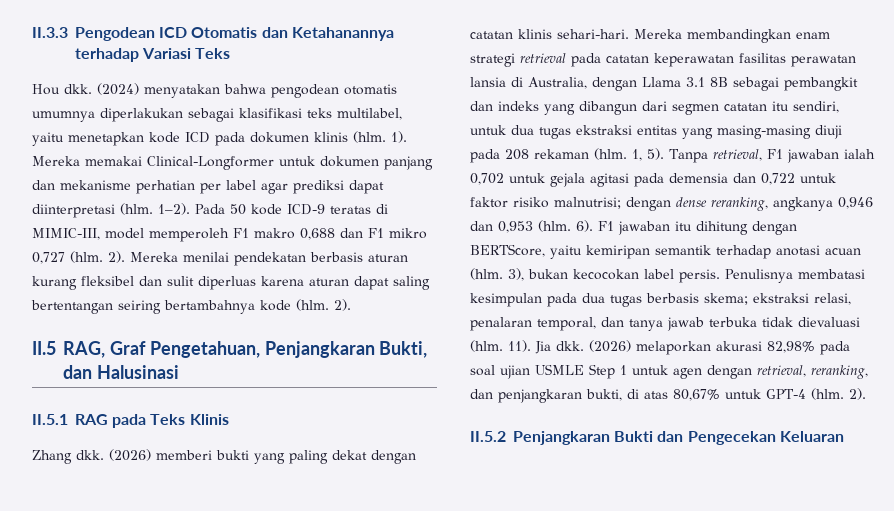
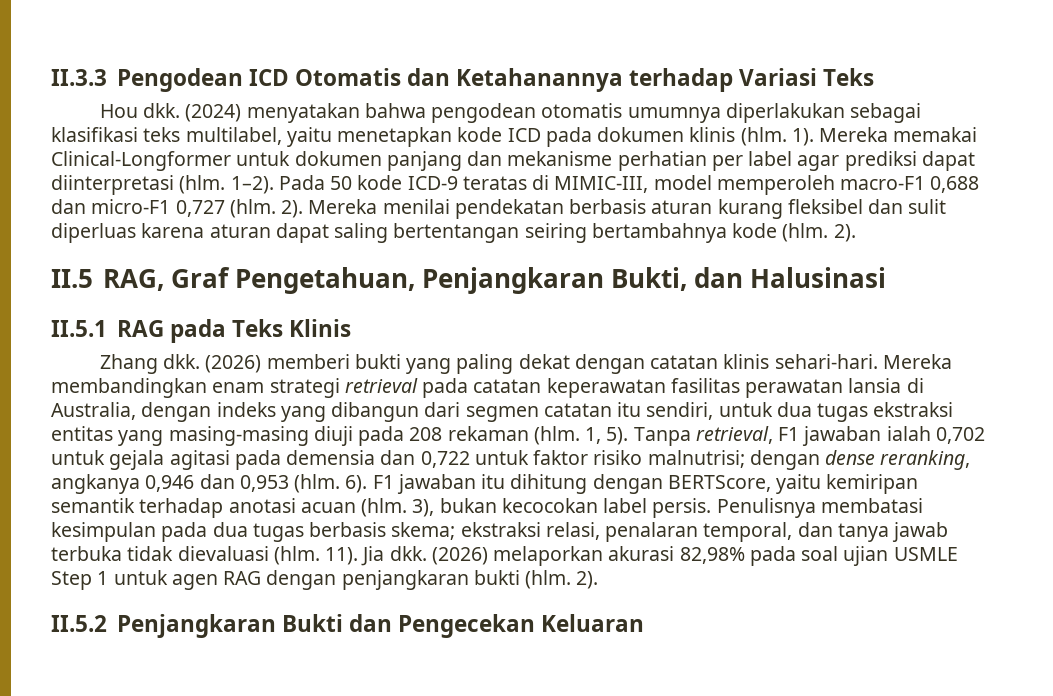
- Pada 50 kode ICD-9 teratas di MIMIC-III, model memperoleh F1 makro 0,688 dan F1 mikro 0,727 (hlm.
+ Pada 50 kode ICD-9 teratas di MIMIC-III, model memperoleh macro-F1 0,688 dan micro-F1 0,727 (hlm.
- Mereka membandingkan enam strategi retrieval pada catatan keperawatan fasilitas perawatan lansia di Australia, dengan Llama 3.1 8B sebagai pembangkit dan indeks yang dibangun dari segmen catatan itu sendiri, untuk dua tugas ekstraksi entitas yang masing-masing diuji pada 208 rekaman (hlm.
+ Mereka membandingkan enam strategi retrieval pada catatan keperawatan fasilitas perawatan lansia di Australia, dengan indeks yang dibangun dari segmen catatan itu sendiri, untuk dua tugas ekstraksi entitas yang masing-masing diuji pada 208 rekaman (hlm.
- (2026) melaporkan akurasi 82,98% pada soal ujian USMLE Step 1 untuk agen dengan retrieval, reranking, dan penjangkaran bukti, di atas 80,67% untuk GPT-4 (hlm.
+ (2026) melaporkan akurasi 82,98% pada soal ujian USMLE Step 1 untuk agen RAG dengan penjangkaran bukti (hlm.

